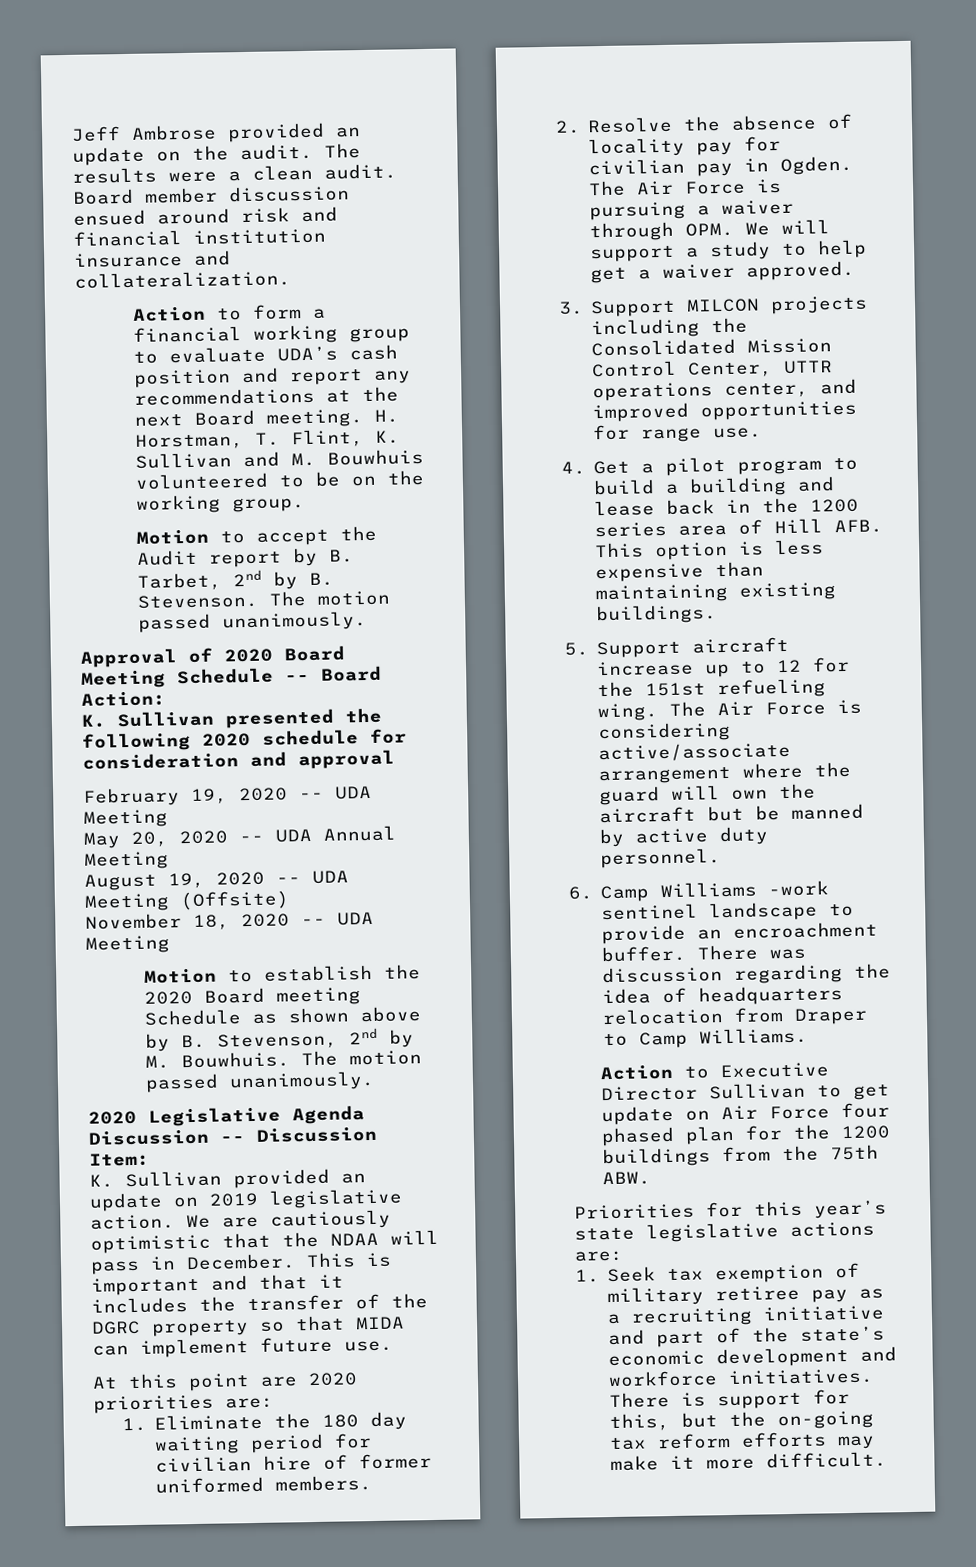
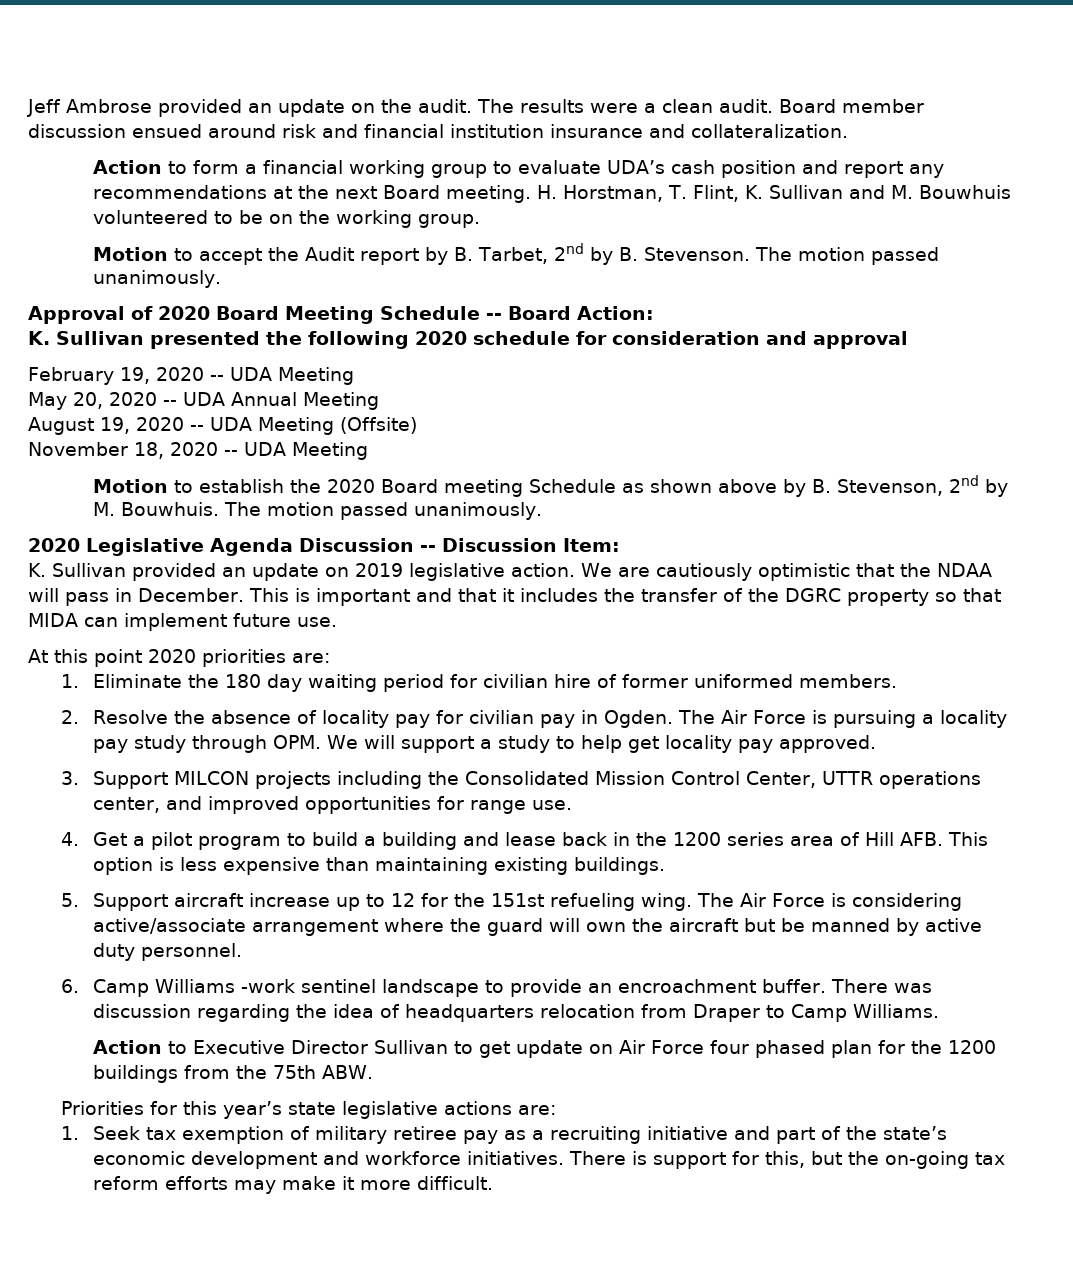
- At this point are 2020 priorities are:
+ At this point 2020 priorities are:
- The Air Force is pursuing a waiver through OPM. We will support a study to help get a waiver approved.
+ The Air Force is pursuing a locality pay study through OPM. We will support a study to help get locality pay approved.

